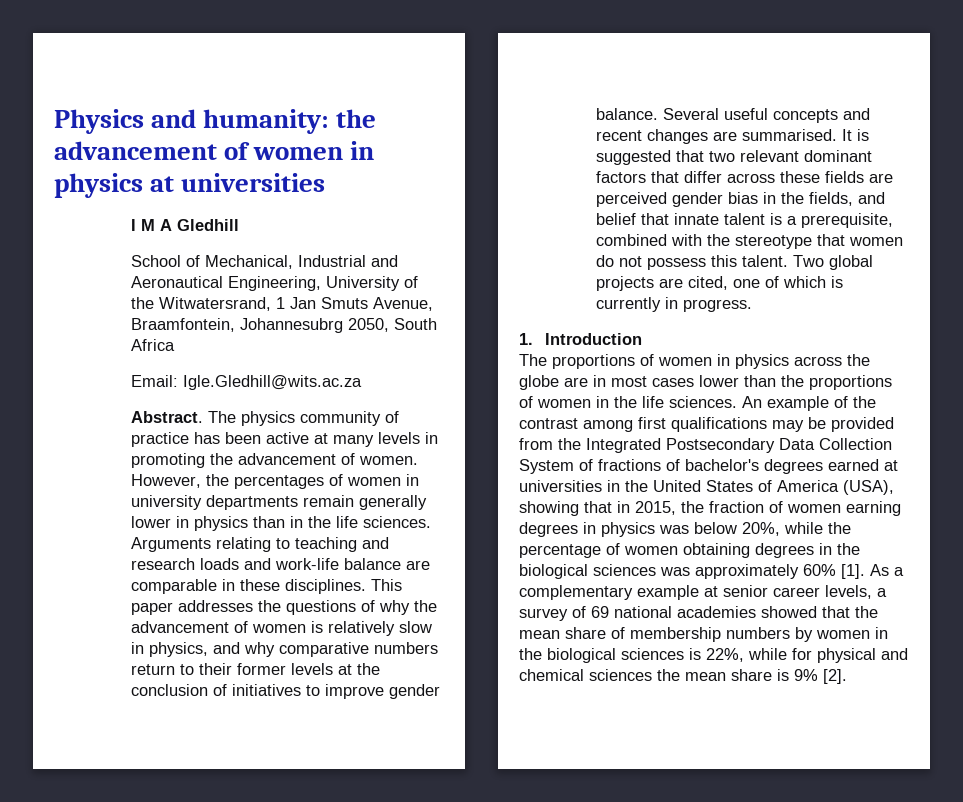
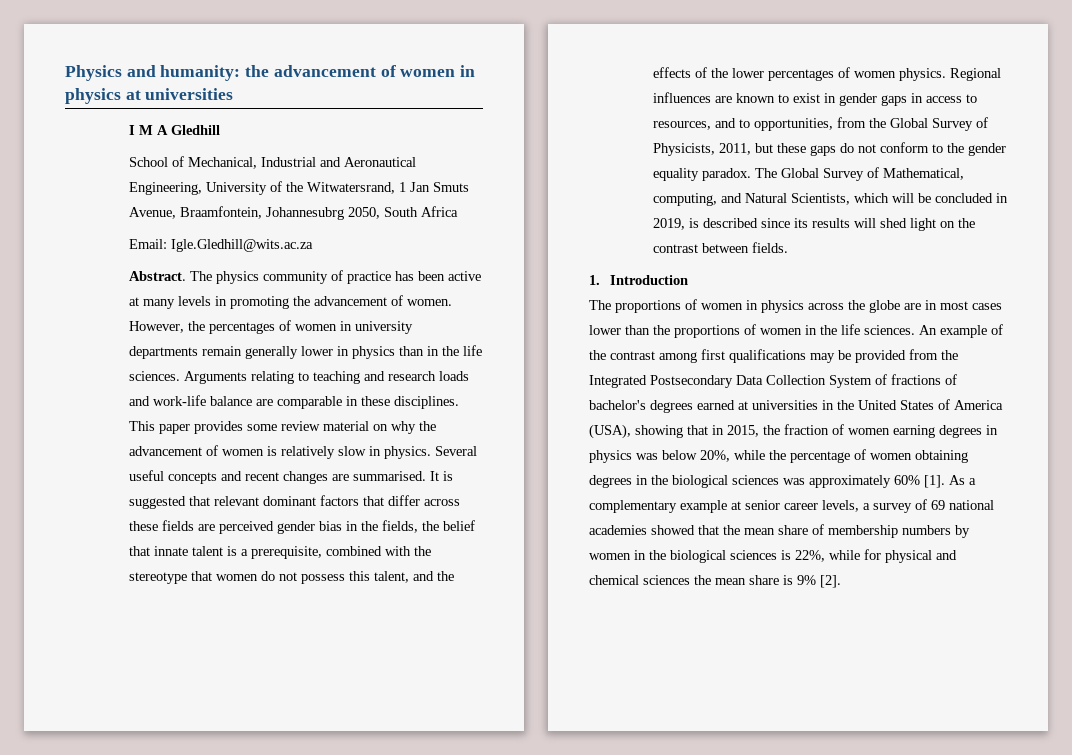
- This paper addresses the questions of why the advancement of women is relatively slow in physics, and why comparative numbers return to their former levels at the conclusion of initiatives to improve gender balance.
+ This paper provides some review material on why the advancement of women is relatively slow in physics.
- It is suggested that two relevant dominant factors that differ across these fields are perceived gender bias in the fields, and belief that innate talent is a prerequisite, combined with the stereotype that women do not possess this talent. Two global projects are cited, one of which is currently in progress.
+ It is suggested that relevant dominant factors that differ across these fields are perceived gender bias in the fields, the belief that innate talent is a prerequisite, combined with the stereotype that women do not possess this talent, and the effects of the lower percentages of women physics. Regional influences are known to exist in gender gaps in access to resources, and to opportunities, from the Global Survey of Physicists, 2011, but these gaps do not conform to the gender equality paradox. The Global Survey of Mathematical, computing, and Natural Scientists, which will be concluded in 2019, is described since its results will shed light on the contrast between fields.

